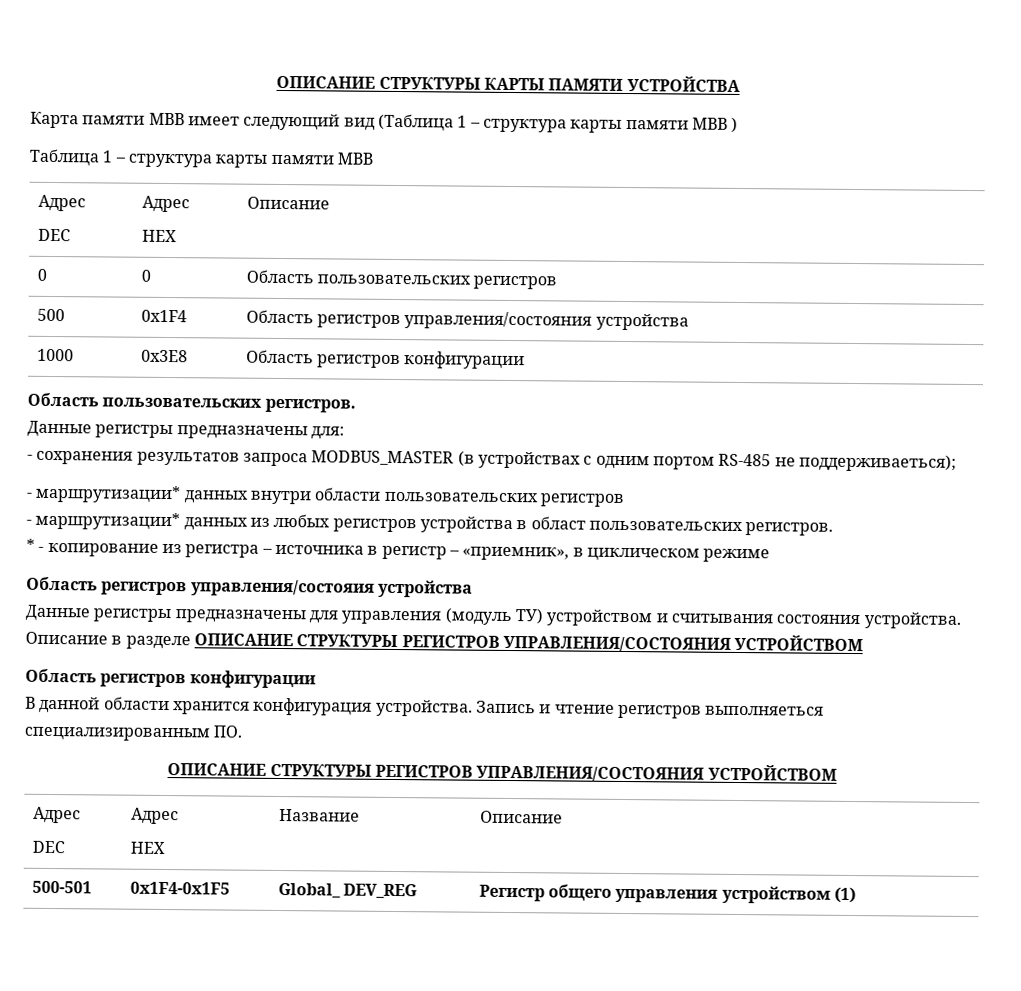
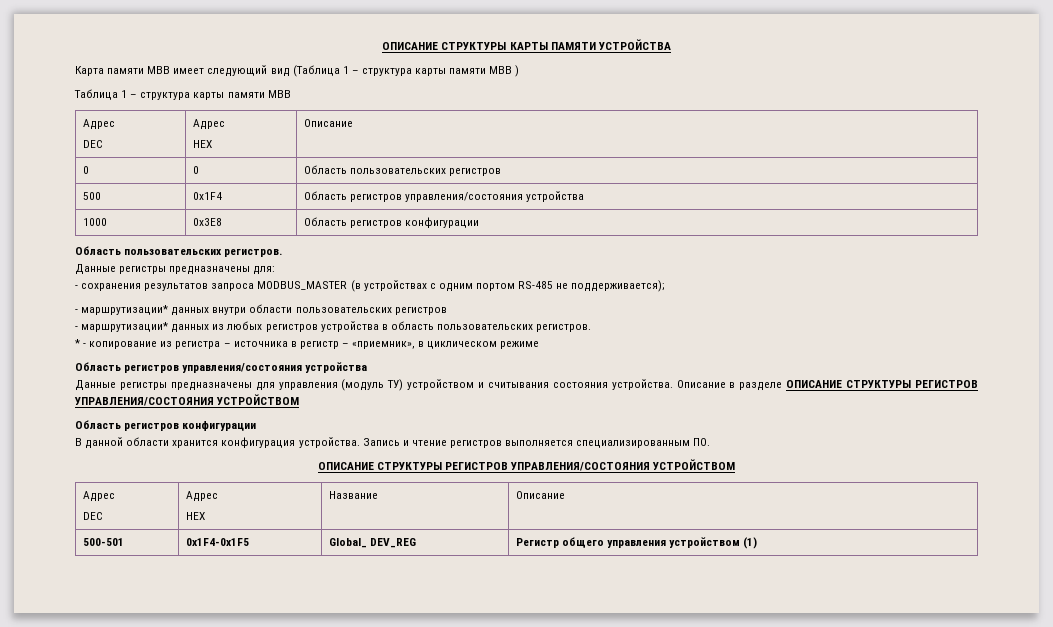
- - сохранения результатов запроса MODBUS_MASTER (в устройствах с одним портом RS-485 не поддерживаеться);
+ - сохранения результатов запроса MODBUS_MASTER (в устройствах с одним портом RS-485 не поддерживается);
- - маршрутизации* данных из любых регистров устройства в област пользовательских регистров.
+ - маршрутизации* данных из любых регистров устройства в область пользовательских регистров.
  * - копирование из регистра – источника в регистр – «приемник», в циклическом режиме
- Область регистров управления/состояия устройства
+ Область регистров управления/состояния устройства
- Запись и чтение регистров выполняеться специализированным ПО.
+ Запись и чтение регистров выполняется специализированным ПО.

